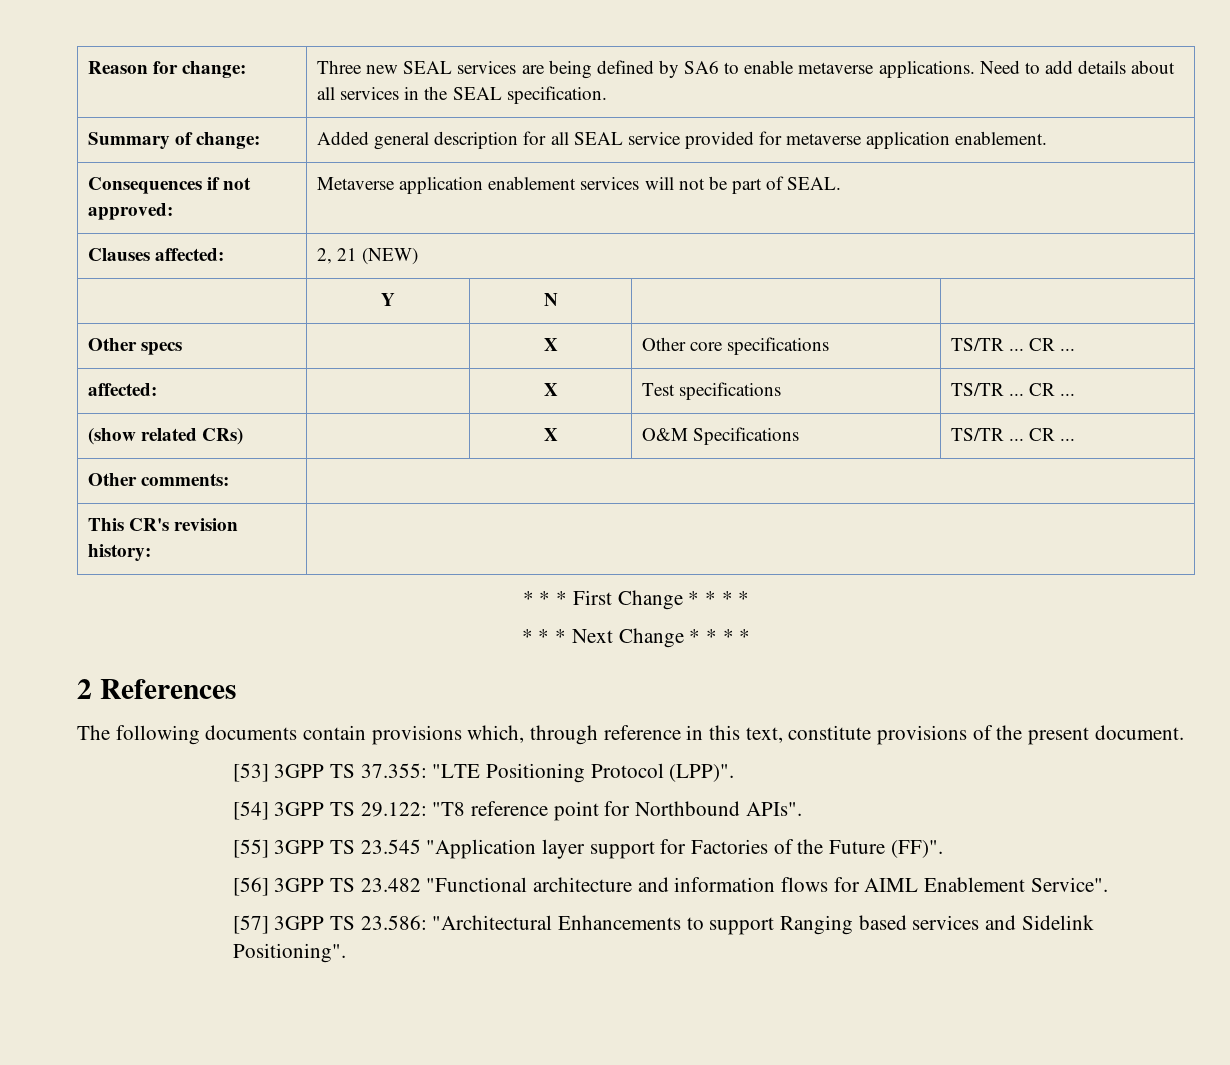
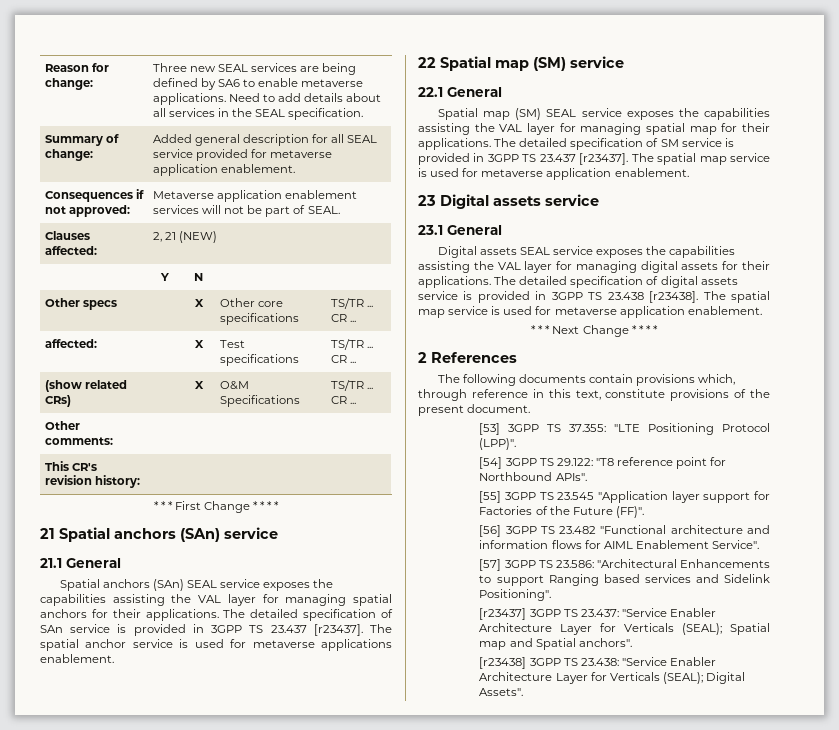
+ 21 Spatial anchors (SAn) service
+ 21.1 General
+ Spatial anchors (SAn) SEAL service exposes the capabilities assisting the VAL layer for managing spatial anchors for their applications. The detailed specification of SAn service is provided in 3GPP TS 23.437 [r23437]. The spatial anchor service is used for metaverse applications enablement.
+ 22 Spatial map (SM) service
+ 22.1 General
+ Spatial map (SM) SEAL service exposes the capabilities assisting the VAL layer for managing spatial map for their applications. The detailed specification of SM service is provided in 3GPP TS 23.437 [r23437]. The spatial map service is used for metaverse application enablement.
+ 23 Digital assets service
+ 23.1 General
+ Digital assets SEAL service exposes the capabilities assisting the VAL layer for managing digital assets for their applications. The detailed specification of digital assets service is provided in 3GPP TS 23.438 [r23438]. The spatial map service is used for metaverse application enablement.
+ [r23437] 3GPP TS 23.437: "Service Enabler Architecture Layer for Verticals (SEAL); Spatial map and Spatial anchors".
+ [r23438] 3GPP TS 23.438: "Service Enabler Architecture Layer for Verticals (SEAL); Digital Assets".

